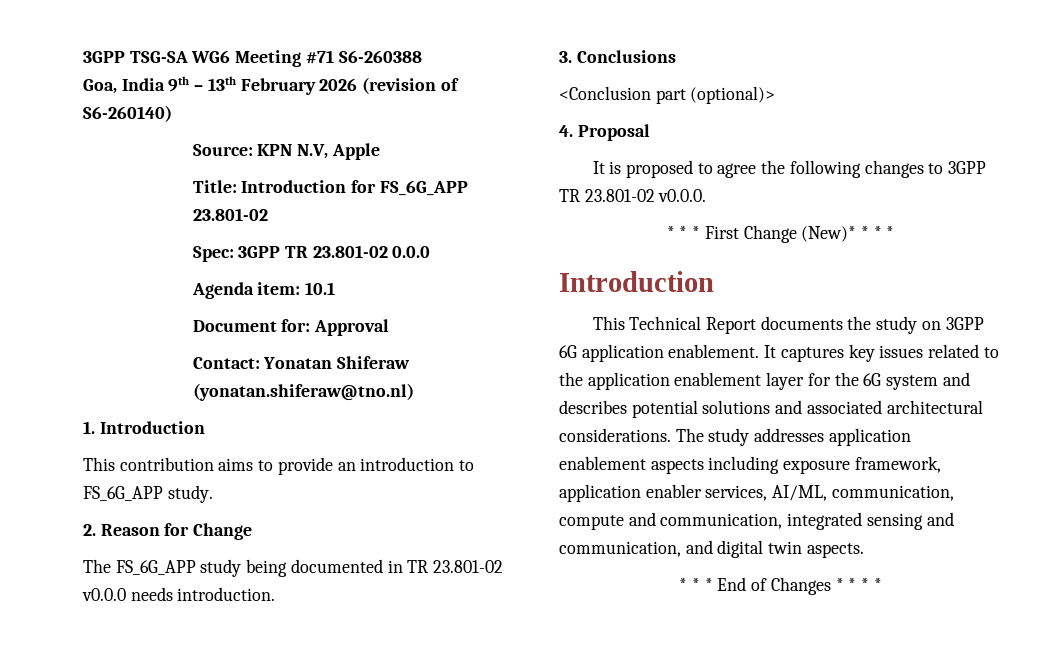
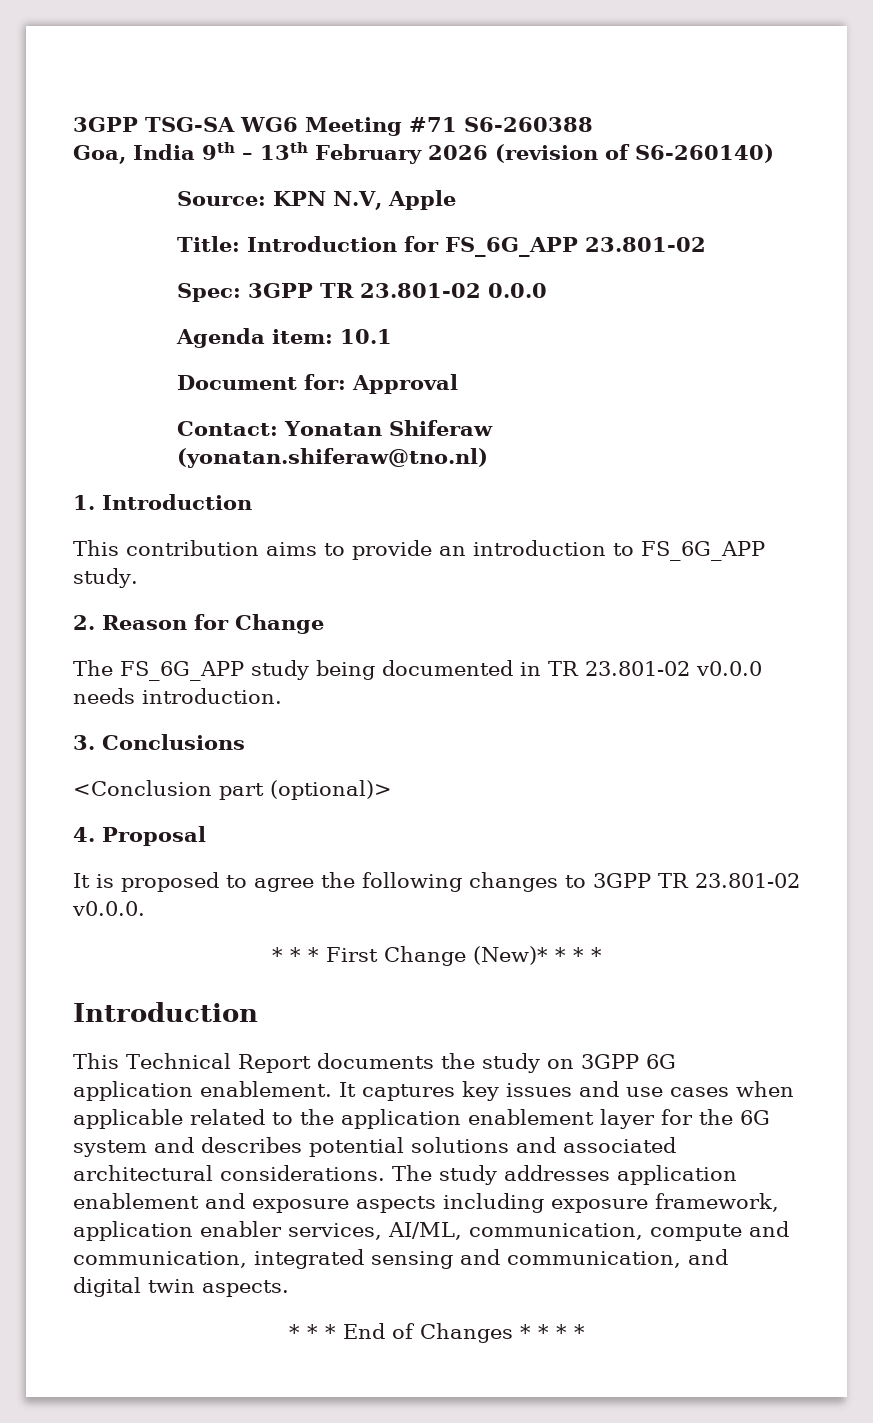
- It captures key issues related to the application enablement layer for the 6G system and describes potential solutions and associated architectural considerations.
+ It captures key issues and use cases when applicable related to the application enablement layer for the 6G system and describes potential solutions and associated architectural considerations.
- The study addresses application enablement aspects including exposure framework, application enabler services, AI/ML, communication, compute and communication, integrated sensing and communication, and digital twin aspects.
+ The study addresses application enablement and exposure aspects including exposure framework, application enabler services, AI/ML, communication, compute and communication, integrated sensing and communication, and digital twin aspects.

